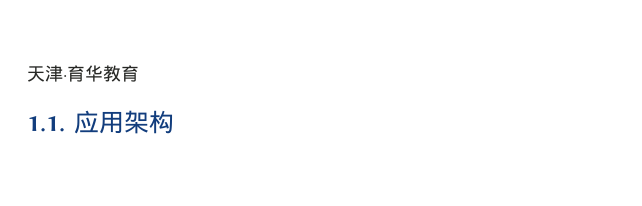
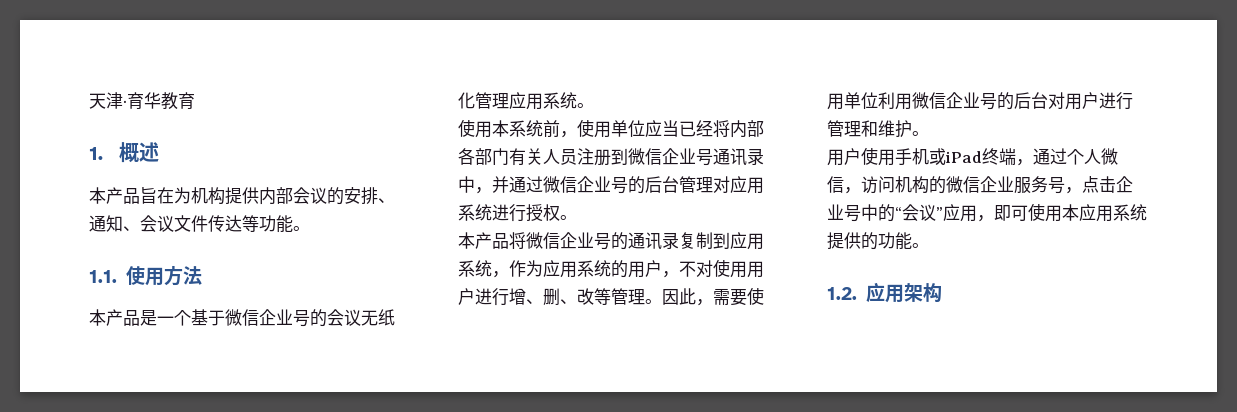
- 1.1.应用架构
+ 1.概述
+ 本产品旨在为机构提供内部会议的安排、通知、会议文件传达等功能。
+ 1.1.使用方法
+ 本产品是一个基于微信企业号的会议无纸化管理应用系统。
+ 使用本系统前，使用单位应当已经将内部各部门有关人员注册到微信企业号通讯录中，并通过微信企业号的后台管理对应用系统进行授权。
+ 本产品将微信企业号的通讯录复制到应用系统，作为应用系统的用户，不对使用用户进行增、删、改等管理。因此，需要使用单位利用微信企业号的后台对用户进行管理和维护。
+ 用户使用手机或iPad终端，通过个人微信，访问机构的微信企业服务号，点击企业号中的“会议”应用，即可使用本应用系统提供的功能。
+ 1.2.应用架构

